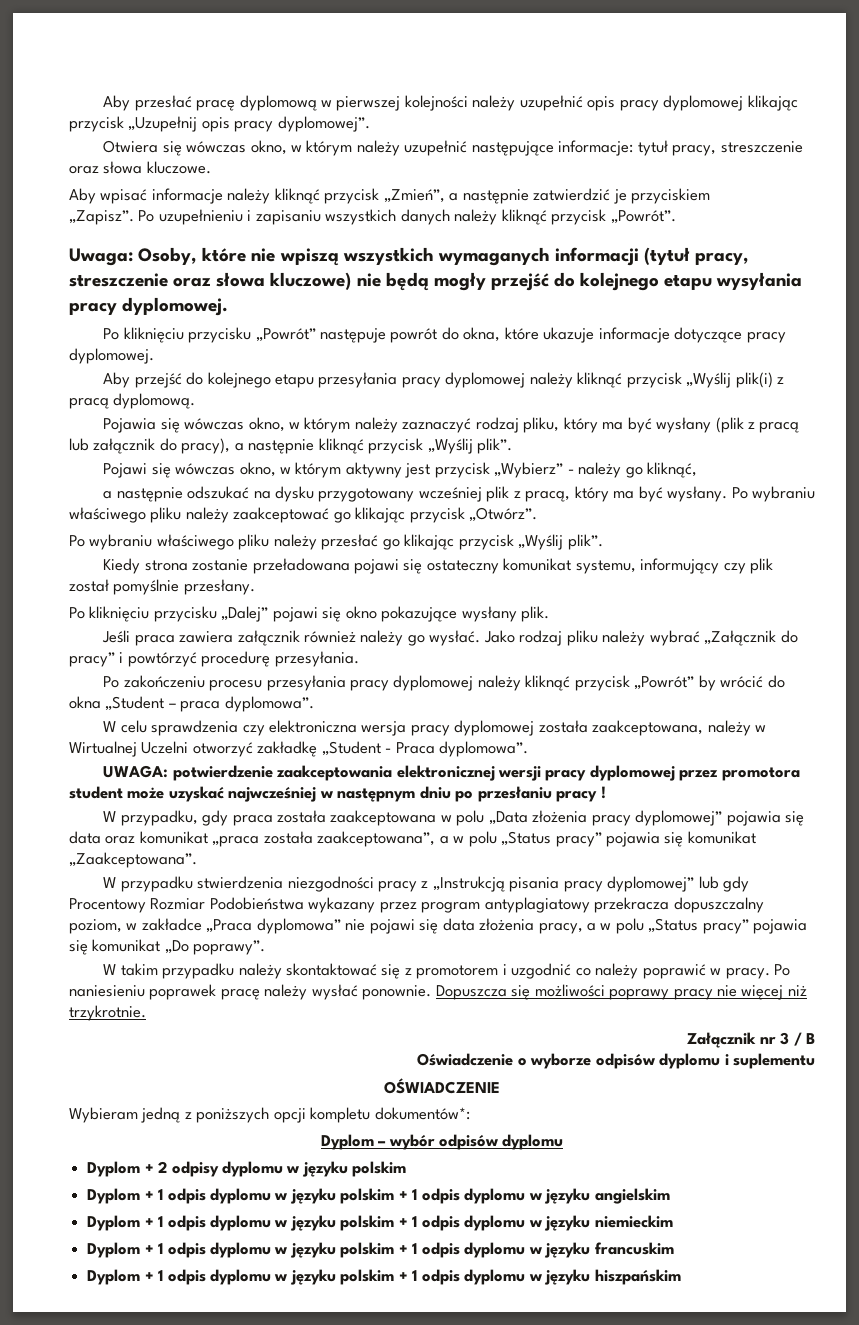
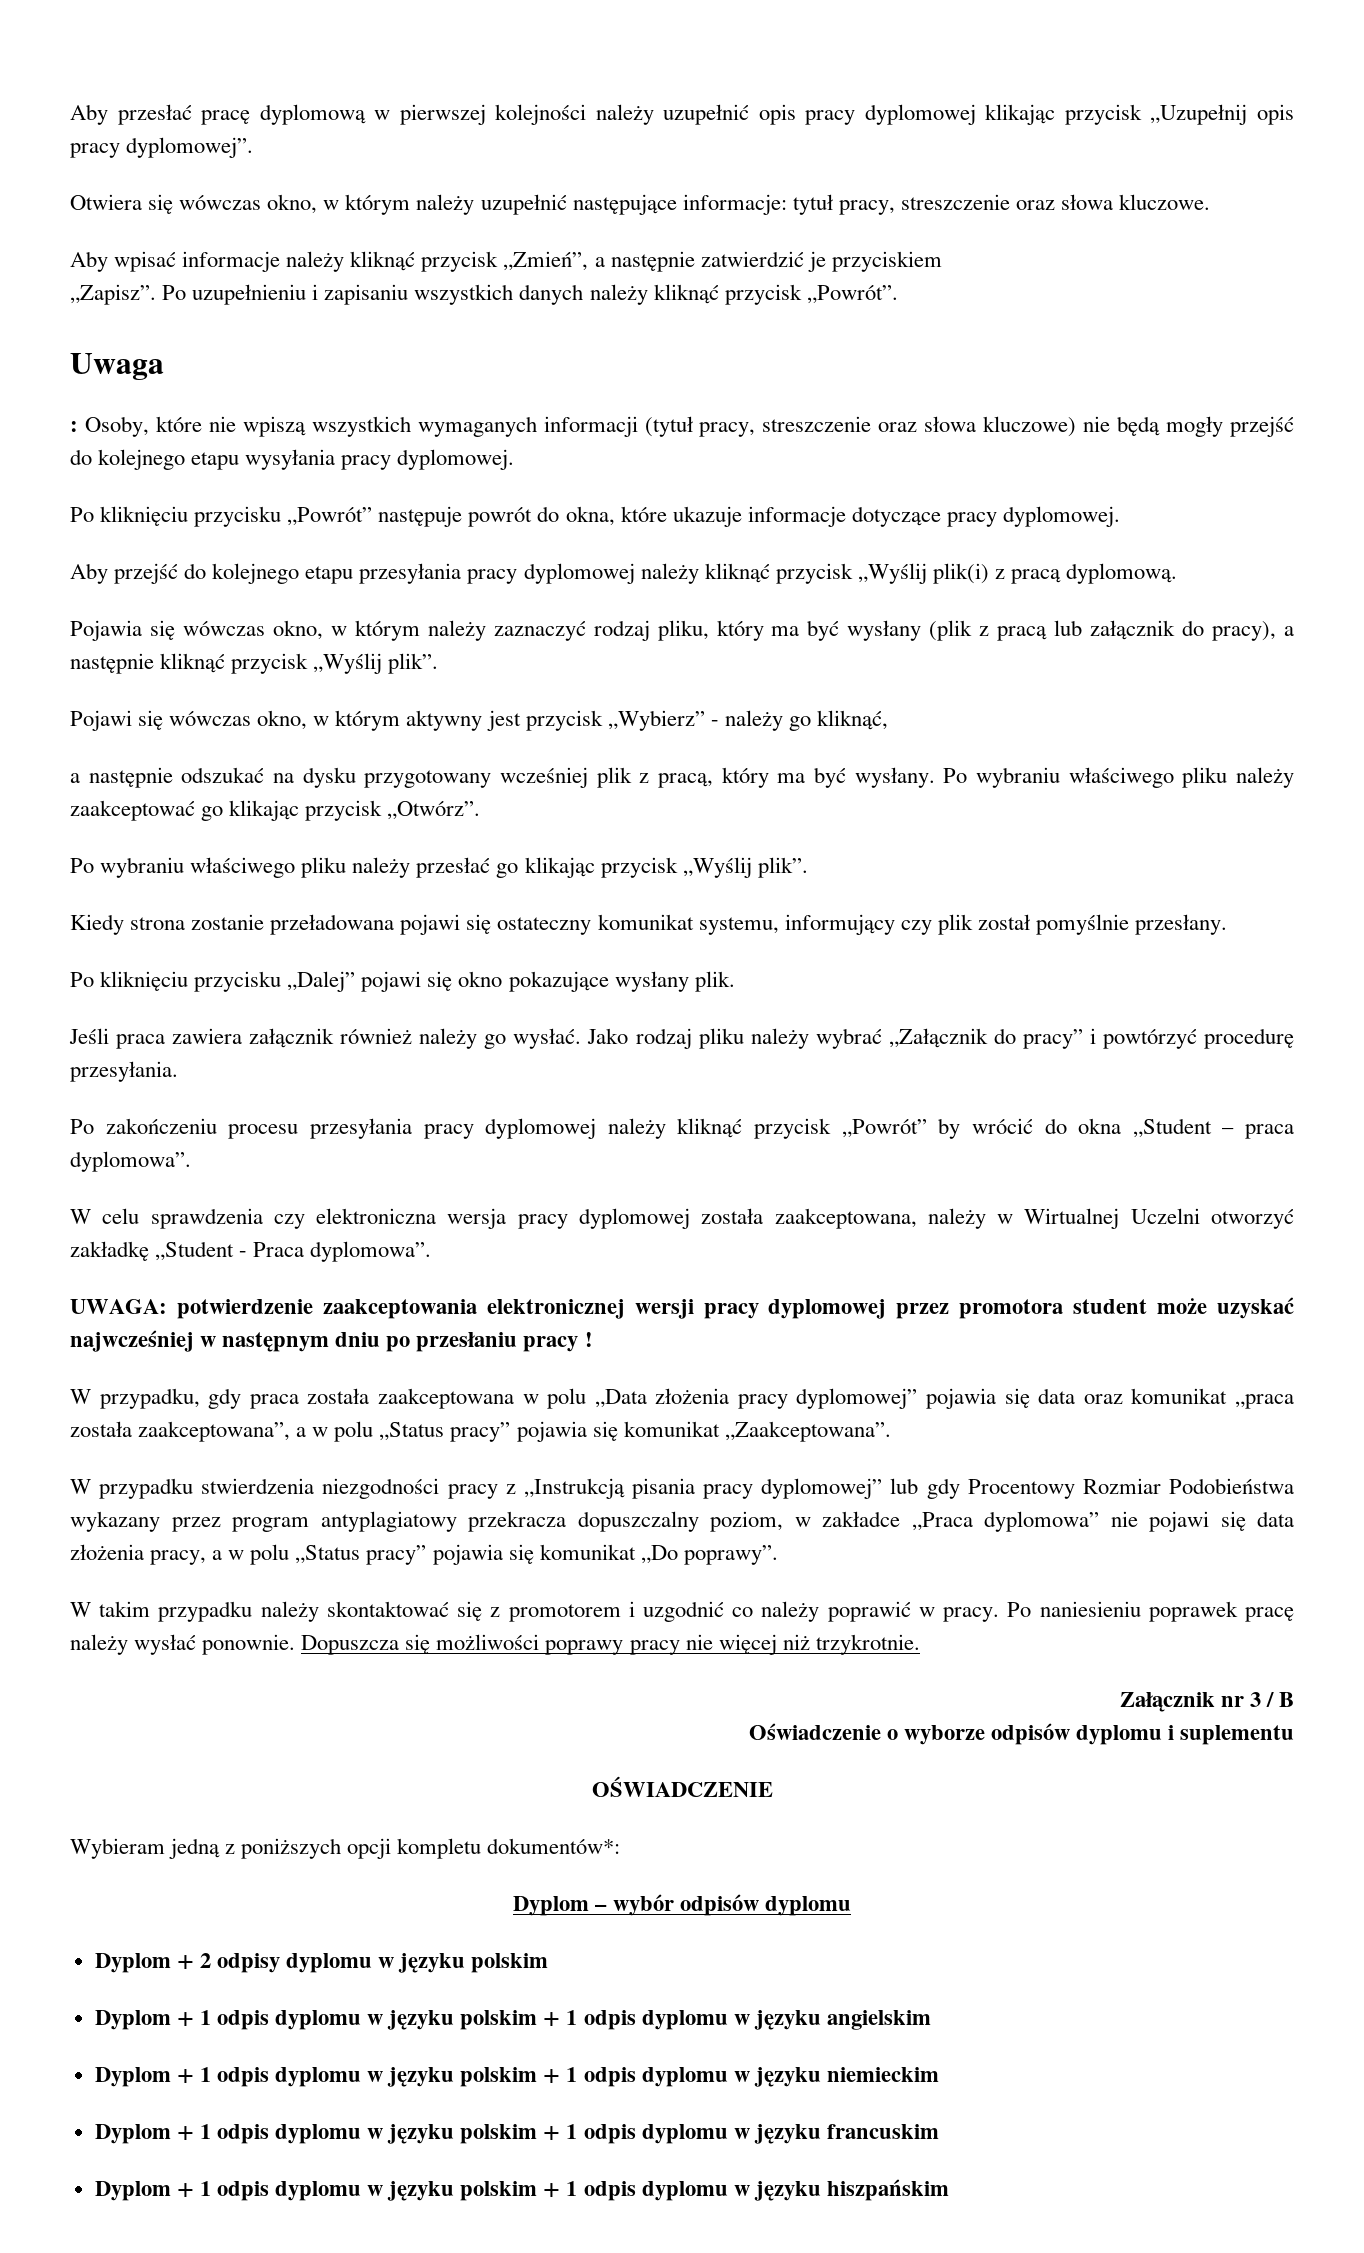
- Uwaga: Osoby, które nie wpiszą wszystkich wymaganych informacji (tytuł pracy, streszczenie oraz słowa kluczowe) nie będą mogły przejść do kolejnego etapu wysyłania pracy dyplomowej.
+ Uwaga
+ : Osoby, które nie wpiszą wszystkich wymaganych informacji (tytuł pracy, streszczenie oraz słowa kluczowe) nie będą mogły przejść do kolejnego etapu wysyłania pracy dyplomowej.

